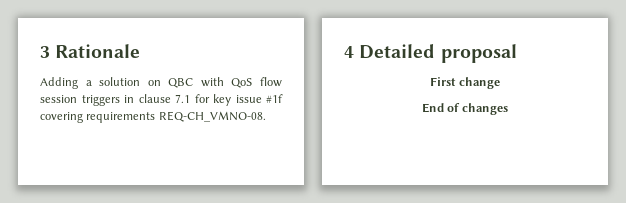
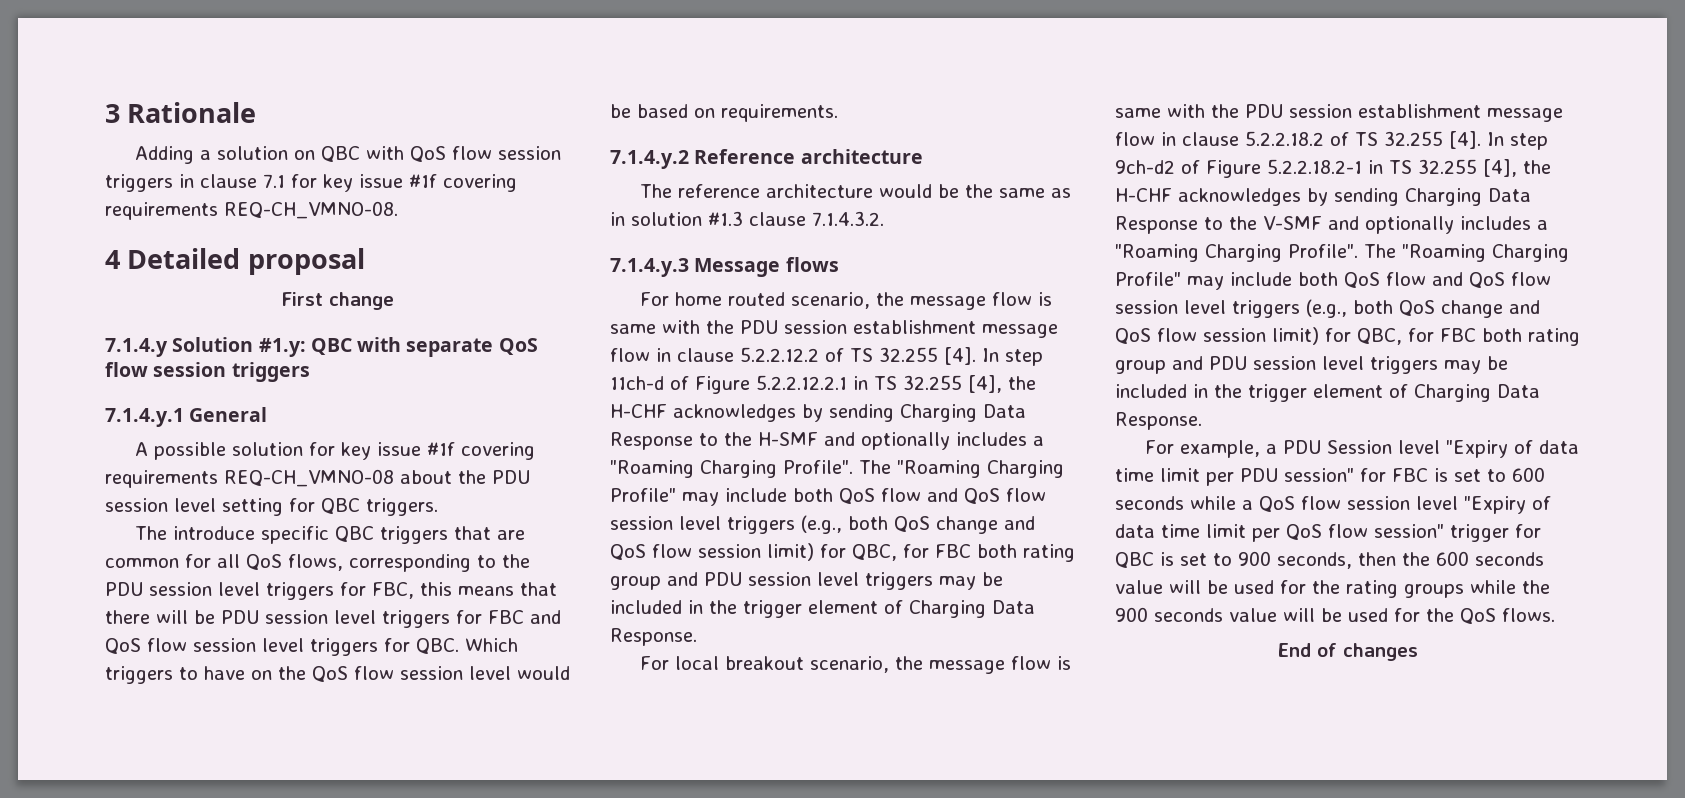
+ 7.1.4.y Solution #1.y: QBC with separate QoS flow session triggers
+ 7.1.4.y.1 General
+ A possible solution for key issue #1f covering requirements REQ-CH_VMNO-08 about the PDU session level setting for QBC triggers.
+ The introduce specific QBC triggers that are common for all QoS flows, corresponding to the PDU session level triggers for FBC, this means that there will be PDU session level triggers for FBC and QoS flow session level triggers for QBC. Which triggers to have on the QoS flow session level would be based on requirements.
+ 7.1.4.y.2 Reference architecture
+ The reference architecture would be the same as in solution #1.3 clause 7.1.4.3.2.
+ 7.1.4.y.3 Message flows
+ For home routed scenario, the message flow is same with the PDU session establishment message flow in clause 5.2.2.12.2 of TS 32.255 [4]. In step 11ch-d of Figure 5.2.2.12.2.1 in TS 32.255 [4], the H-CHF acknowledges by sending Charging Data Response to the H-SMF and optionally includes a "Roaming Charging Profile". The "Roaming Charging Profile" may include both QoS flow and QoS flow session level triggers (e.g., both QoS change and QoS flow session limit) for QBC, for FBC both rating group and PDU session level triggers may be included in the trigger element of Charging Data Response.
+ For local breakout scenario, the message flow is same with the PDU session establishment message flow in clause 5.2.2.18.2 of TS 32.255 [4]. In step 9ch-d2 of Figure 5.2.2.18.2-1 in TS 32.255 [4], the H-CHF acknowledges by sending Charging Data Response to the V-SMF and optionally includes a "Roaming Charging Profile". The "Roaming Charging Profile" may include both QoS flow and QoS flow session level triggers (e.g., both QoS change and QoS flow session limit) for QBC, for FBC both rating group and PDU session level triggers may be included in the trigger element of Charging Data Response.
+ For example, a PDU Session level "Expiry of data time limit per PDU session" for FBC is set to 600 seconds while a QoS flow session level "Expiry of data time limit per QoS flow session" trigger for QBC is set to 900 seconds, then the 600 seconds value will be used for the rating groups while the 900 seconds value will be used for the QoS flows.

